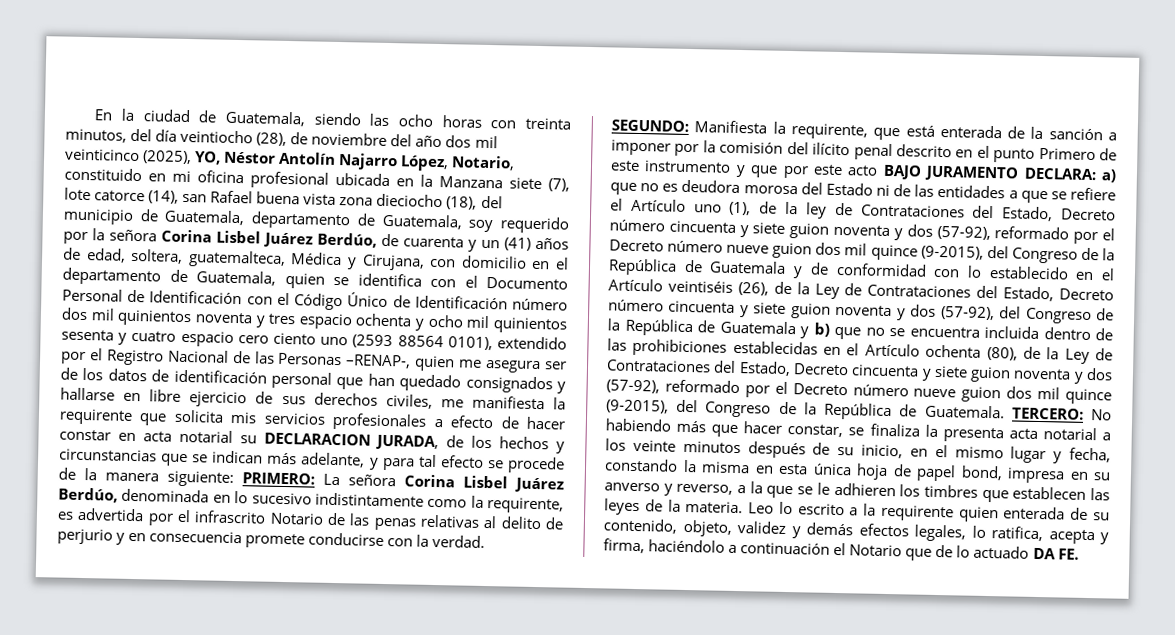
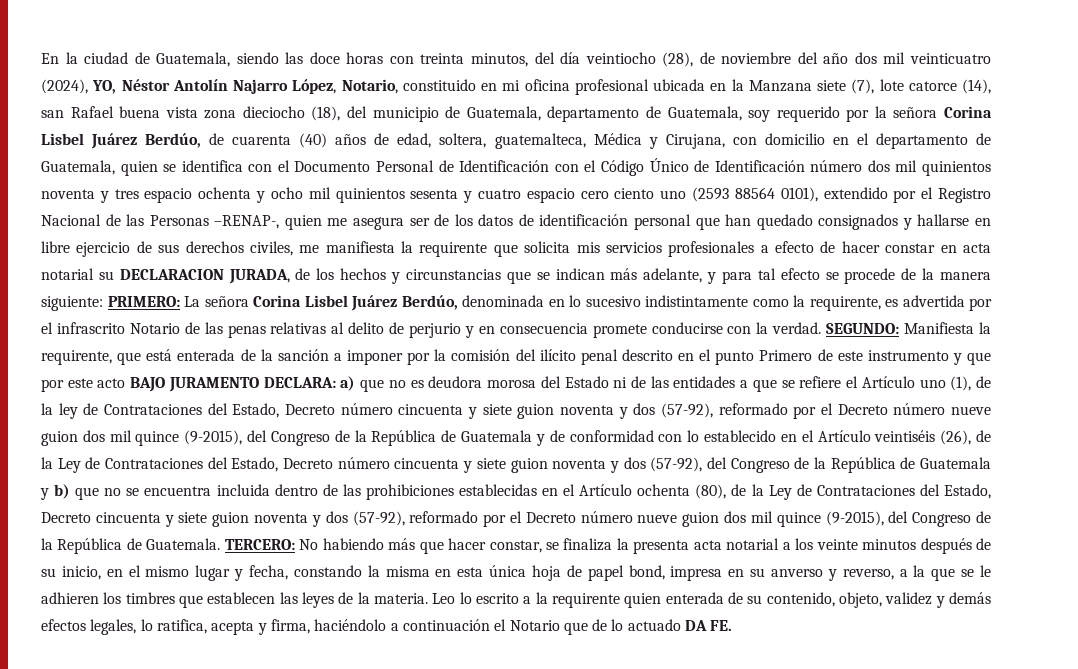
- En la ciudad de Guatemala, siendo las ocho horas con treinta minutos, del día veintiocho (28), de noviembre del año dos mil veinticinco (2025), YO, Néstor Antolín Najarro López, Notario, constituido en mi oficina profesional ubicada en la Manzana siete (7), lote catorce (14), san Rafael buena vista zona dieciocho (18), del municipio de Guatemala, departamento de Guatemala, soy requerido por la señora Corina Lisbel Juárez Berdúo, de cuarenta y un (41) años de edad, soltera, guatemalteca, Médica y Cirujana, con domicilio en el departamento de Guatemala, quien se identifica con el Documento Personal de Identificación con el Código Único de Identificación número dos mil quinientos noventa y tres espacio ochenta y ocho mil quinientos sesenta y cuatro espacio cero ciento uno (2593 88564 0101), extendido por el Registro Nacional de las Personas –RENAP-, quien me asegura ser de los datos de identificación personal que han quedado consignados y hallarse en libre ejercicio de sus derechos civiles, me manifiesta la requirente que solicita mis servicios profesionales a efecto de hacer constar en acta notarial su DECLARACION JURADA, de los hechos y circunstancias que se indican más adelante, y para tal efecto se procede de la manera siguiente:
+ En la ciudad de Guatemala, siendo las doce horas con treinta minutos, del día veintiocho (28), de noviembre del año dos mil veinticuatro (2024), YO, Néstor Antolín Najarro López, Notario, constituido en mi oficina profesional ubicada en la Manzana siete (7), lote catorce (14), san Rafael buena vista zona dieciocho (18), del municipio de Guatemala, departamento de Guatemala, soy requerido por la señora Corina Lisbel Juárez Berdúo, de cuarenta (40) años de edad, soltera, guatemalteca, Médica y Cirujana, con domicilio en el departamento de Guatemala, quien se identifica con el Documento Personal de Identificación con el Código Único de Identificación número dos mil quinientos noventa y tres espacio ochenta y ocho mil quinientos sesenta y cuatro espacio cero ciento uno (2593 88564 0101), extendido por el Registro Nacional de las Personas –RENAP-, quien me asegura ser de los datos de identificación personal que han quedado consignados y hallarse en libre ejercicio de sus derechos civiles, me manifiesta la requirente que solicita mis servicios profesionales a efecto de hacer constar en acta notarial su DECLARACION JURADA, de los hechos y circunstancias que se indican más adelante, y para tal efecto se procede de la manera siguiente:

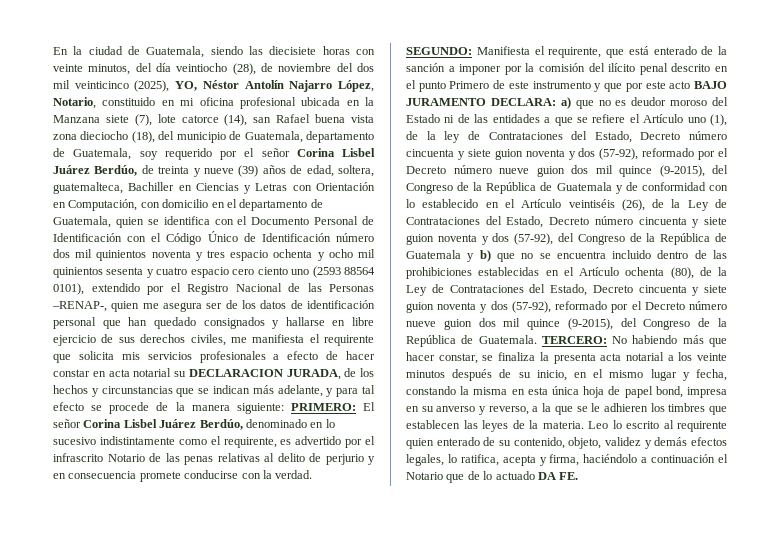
- En la ciudad de Guatemala, siendo las doce horas con treinta minutos, del día veintiocho (28), de noviembre del año dos mil veinticuatro (2024), YO, Néstor Antolín Najarro López, Notario, constituido en mi oficina profesional ubicada en la Manzana siete (7), lote catorce (14), san Rafael buena vista zona dieciocho (18), del municipio de Guatemala, departamento de Guatemala, soy requerido por la señora Corina Lisbel Juárez Berdúo, de cuarenta (40) años de edad, soltera, guatemalteca, Médica y Cirujana, con domicilio en el departamento de Guatemala, quien se identifica con el Documento Personal de Identificación con el Código Único de Identificación número dos mil quinientos noventa y tres espacio ochenta y ocho mil quinientos sesenta y cuatro espacio cero ciento uno (2593 88564 0101), extendido por el Registro Nacional de las Personas –RENAP-, quien me asegura ser de los datos de identificación personal que han quedado consignados y hallarse en libre ejercicio de sus derechos civiles, me manifiesta la requirente que solicita mis servicios profesionales a efecto de hacer constar en acta notarial su DECLARACION JURADA, de los hechos y circunstancias que se indican más adelante, y para tal efecto se procede de la manera siguiente:
+ En la ciudad de Guatemala, siendo las diecisiete horas con veinte minutos, del día veintiocho (28), de noviembre del dos mil veinticinco (2025), YO, Néstor Antolín Najarro López, Notario, constituido en mi oficina profesional ubicada en la Manzana siete (7), lote catorce (14), san Rafael buena vista zona dieciocho (18), del municipio de Guatemala, departamento de Guatemala, soy requerido por el señor Corina Lisbel Juárez Berdúo, de treinta y nueve (39) años de edad, soltera, guatemalteca, Bachiller en Ciencias y Letras con Orientación en Computación, con domicilio en el departamento de Guatemala, quien se identifica con el Documento Personal de Identificación con el Código Único de Identificación número dos mil quinientos noventa y tres espacio ochenta y ocho mil quinientos sesenta y cuatro espacio cero ciento uno (2593 88564 0101), extendido por el Registro Nacional de las Personas –RENAP-, quien me asegura ser de los datos de identificación personal que han quedado consignados y hallarse en libre ejercicio de sus derechos civiles, me manifiesta el requirente que solicita mis servicios profesionales a efecto de hacer constar en acta notarial su DECLARACION JURADA, de los hechos y circunstancias que se indican más adelante, y para tal efecto se procede de la manera siguiente:
- La señora Corina Lisbel Juárez Berdúo, denominada en lo sucesivo indistintamente como la requirente, es advertida por el infrascrito Notario de las penas relativas al delito de perjurio y en consecuencia promete conducirse con la verdad.
+ El señor Corina Lisbel Juárez Berdúo, denominado en lo sucesivo indistintamente como el requirente, es advertido por el infrascrito Notario de las penas relativas al delito de perjurio y en consecuencia promete conducirse con la verdad.
- Manifiesta la requirente, que está enterada de la sanción a imponer por la comisión del ilícito penal descrito en el punto Primero de este instrumento y que por este acto BAJO JURAMENTO DECLARA:
+ Manifiesta el requirente, que está enterado de la sanción a imponer por la comisión del ilícito penal descrito en el punto Primero de este instrumento y que por este acto BAJO JURAMENTO DECLARA:
- a) que no es deudora morosa del Estado ni de las entidades a que se refiere el Artículo uno (1), de la ley de Contrataciones del Estado, Decreto número cincuenta y siete guion noventa y dos (57-92), reformado por el Decreto número nueve guion dos mil quince (9-2015), del Congreso de la República de Guatemala y de conformidad con lo establecido en el Artículo veintiséis (26), de la Ley de Contrataciones del Estado, Decreto número cincuenta y siete guion noventa y dos (57-92), del Congreso de la República de Guatemala y b) que no se encuentra incluida dentro de las prohibiciones establecidas en el Artículo ochenta (80), de la Ley de Contrataciones del Estado, Decreto cincuenta y siete guion noventa y dos (57-92), reformado por el Decreto número nueve guion dos mil quince (9-2015), del Congreso de la República de Guatemala.
+ a) que no es deudor moroso del Estado ni de las entidades a que se refiere el Artículo uno (1), de la ley de Contrataciones del Estado, Decreto número cincuenta y siete guion noventa y dos (57-92), reformado por el Decreto número nueve guion dos mil quince (9-2015), del Congreso de la República de Guatemala y de conformidad con lo establecido en el Artículo veintiséis (26), de la Ley de Contrataciones del Estado, Decreto número cincuenta y siete guion noventa y dos (57-92), del Congreso de la República de Guatemala y b) que no se encuentra incluido dentro de las prohibiciones establecidas en el Artículo ochenta (80), de la Ley de Contrataciones del Estado, Decreto cincuenta y siete guion noventa y dos (57-92), reformado por el Decreto número nueve guion dos mil quince (9-2015), del Congreso de la República de Guatemala.
- Leo lo escrito a la requirente quien enterada de su contenido, objeto, validez y demás efectos legales, lo ratifica, acepta y firma, haciéndolo a continuación el Notario que de lo actuado DA FE.
+ Leo lo escrito al requirente quien enterado de su contenido, objeto, validez y demás efectos legales, lo ratifica, acepta y firma, haciéndolo a continuación el Notario que de lo actuado DA FE.

